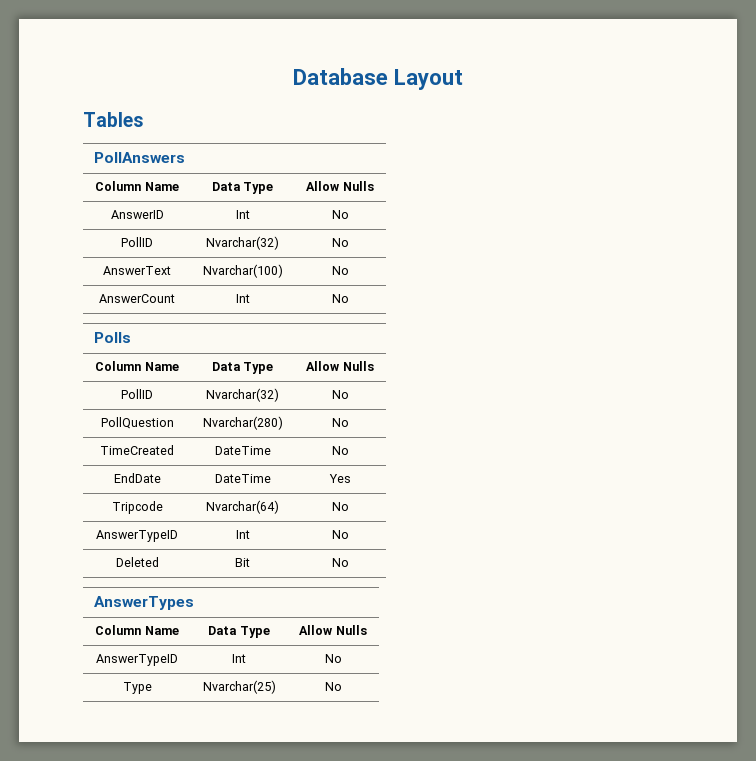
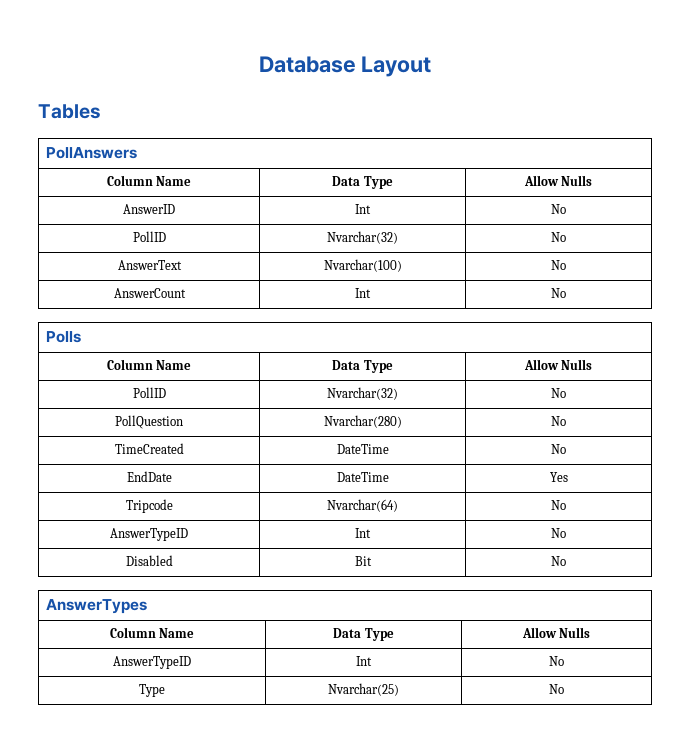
- Deleted | Bit | No
+ Disabled | Bit | No

